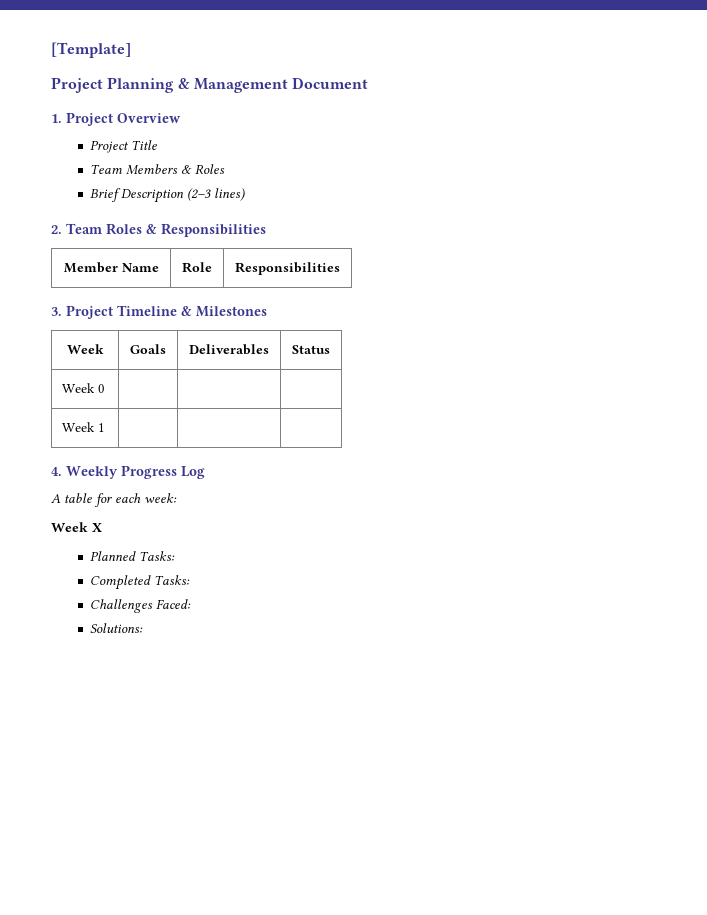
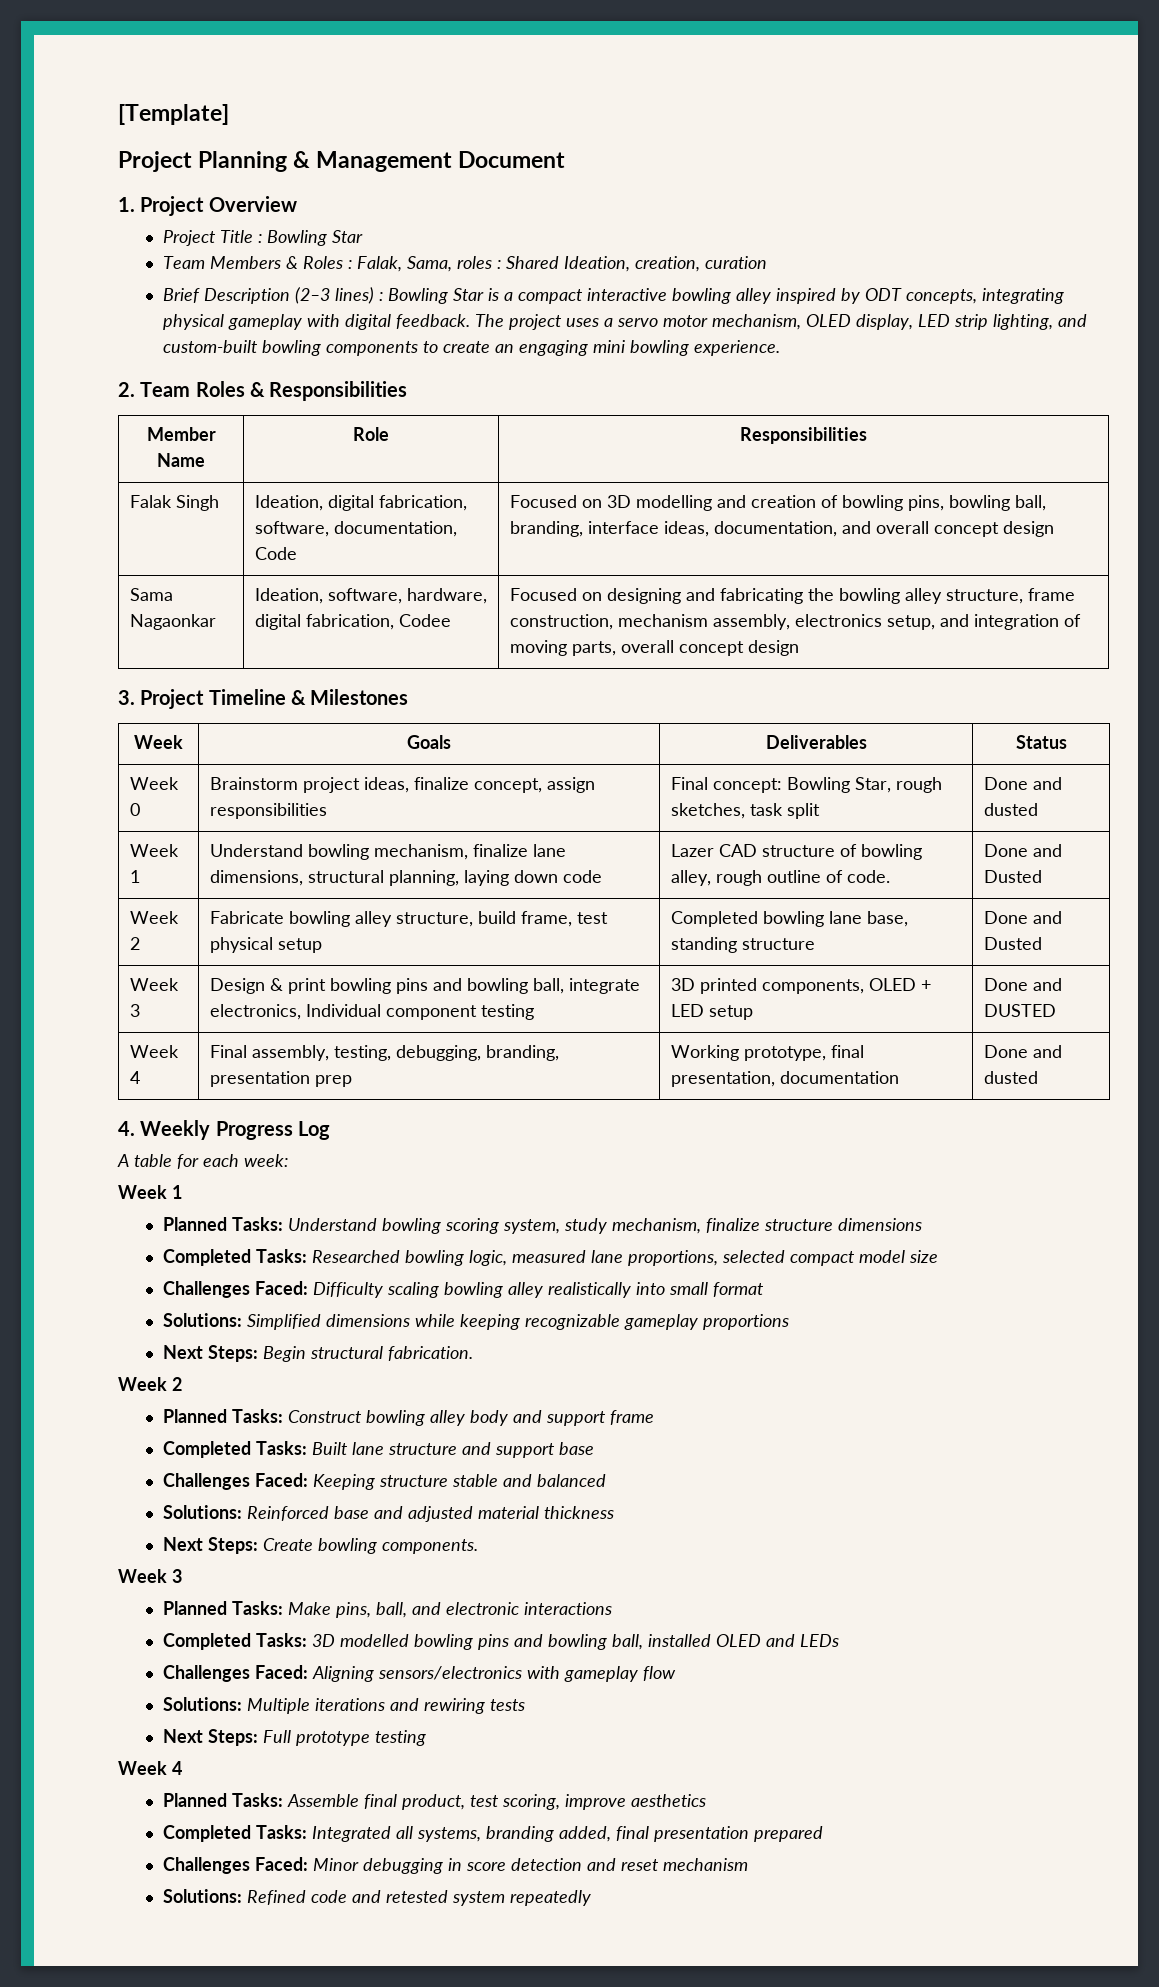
- Project Title
+ Project Title : Bowling Star
- Team Members & Roles
- Brief Description (2–3 lines)
+ Team Members & Roles : Falak, Sama, roles : Shared Ideation, creation, curation
+ Brief Description (2–3 lines) : Bowling Star is a compact interactive bowling alley inspired by ODT concepts, integrating physical gameplay with digital feedback. The project uses a servo motor mechanism, OLED display, LED strip lighting, and custom-built bowling components to create an engaging mini bowling experience.
+ Falak Singh | Ideation, digital fabrication, software, documentation, Code | Focused on 3D modelling and creation of bowling pins, bowling ball, branding, interface ideas, documentation, and overall concept design
+ Sama Nagaonkar | Ideation, software, hardware, digital fabrication, Codee | Focused on designing and fabricating the bowling alley structure, frame construction, mechanism assembly, electronics setup, and integration of moving parts, overall concept design
- Week 0 | | |
- Week 1 | | |
+ Week 0 | Brainstorm project ideas, finalize concept, assign responsibilities | Final concept: Bowling Star, rough sketches, task split | Done and dusted
+ Week 1 | Understand bowling mechanism, finalize lane dimensions, structural planning, laying down code | Lazer CAD structure of bowling alley, rough outline of code. | Done and Dusted
+ Week 2 | Fabricate bowling alley structure, build frame, test physical setup | Completed bowling lane base, standing structure | Done and Dusted
+ Week 3 | Design & print bowling pins and bowling ball, integrate electronics, Individual component testing | 3D printed components, OLED + LED setup | Done and DUSTED
+ Week 4 | Final assembly, testing, debugging, branding, presentation prep | Working prototype, final presentation, documentation | Done and dusted
  A table for each week:
- Week X
- Planned Tasks:
- Completed Tasks:
- Challenges Faced:
- Solutions:
+ Week 1
+ Planned Tasks: Understand bowling scoring system, study mechanism, finalize structure dimensions
+ Completed Tasks: Researched bowling logic, measured lane proportions, selected compact model size
+ Challenges Faced: Difficulty scaling bowling alley realistically into small format
+ Solutions: Simplified dimensions while keeping recognizable gameplay proportions
+ Next Steps: Begin structural fabrication.
+ Week 2
+ Planned Tasks: Construct bowling alley body and support frame
+ Completed Tasks: Built lane structure and support base
+ Challenges Faced: Keeping structure stable and balanced
+ Solutions: Reinforced base and adjusted material thickness
+ Next Steps: Create bowling components.
+ Week 3
+ Planned Tasks: Make pins, ball, and electronic interactions
+ Completed Tasks: 3D modelled bowling pins and bowling ball, installed OLED and LEDs
+ Challenges Faced: Aligning sensors/electronics with gameplay flow
+ Solutions: Multiple iterations and rewiring tests
+ Next Steps: Full prototype testing
+ Week 4
+ Planned Tasks: Assemble final product, test scoring, improve aesthetics
+ Completed Tasks: Integrated all systems, branding added, final presentation prepared
+ Challenges Faced: Minor debugging in score detection and reset mechanism
+ Solutions: Refined code and retested system repeatedly

